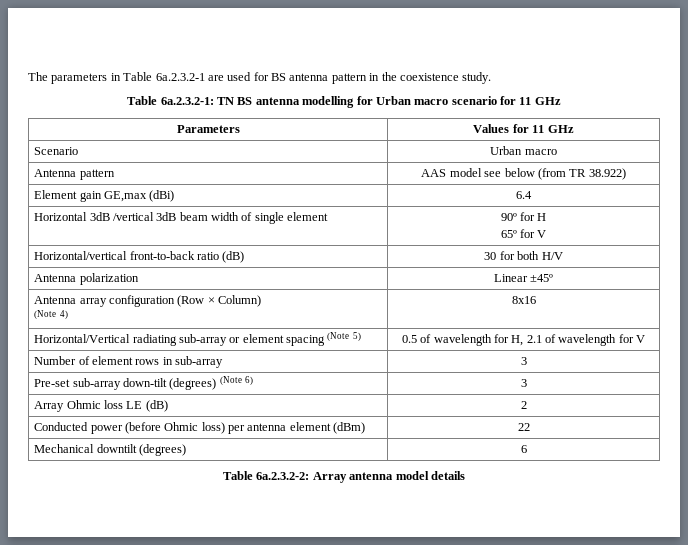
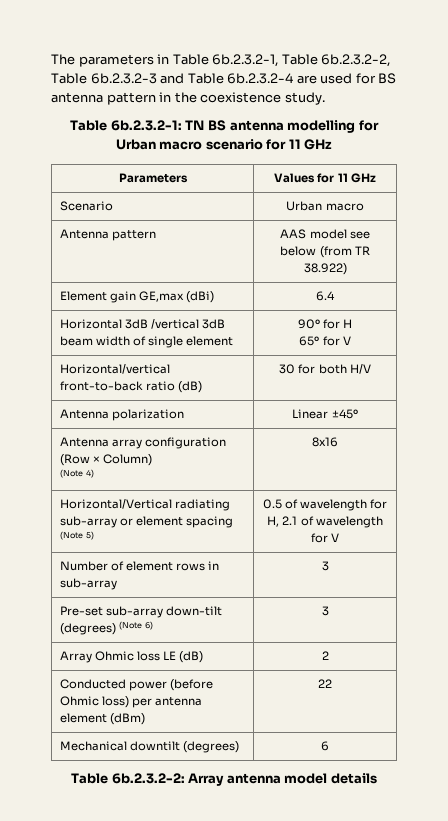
- The parameters in Table 6a.2.3.2-1 are used for BS antenna pattern in the coexistence study.
+ The parameters in Table 6b.2.3.2-1, Table 6b.2.3.2-2, Table 6b.2.3.2-3 and Table 6b.2.3.2-4 are used for BS antenna pattern in the coexistence study.
- Table 6a.2.3.2-1: TN BS antenna modelling for Urban macro scenario for 11 GHz
+ Table 6b.2.3.2-1: TN BS antenna modelling for Urban macro scenario for 11 GHz
- Table 6a.2.3.2-2: Array antenna model details
+ Table 6b.2.3.2-2: Array antenna model details

